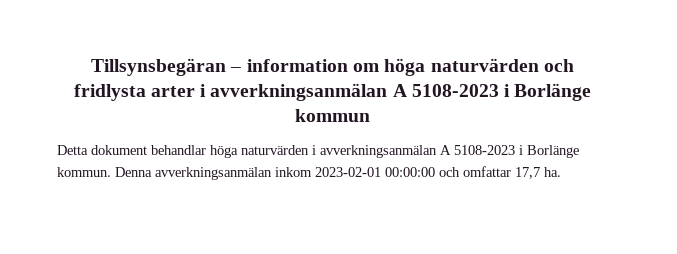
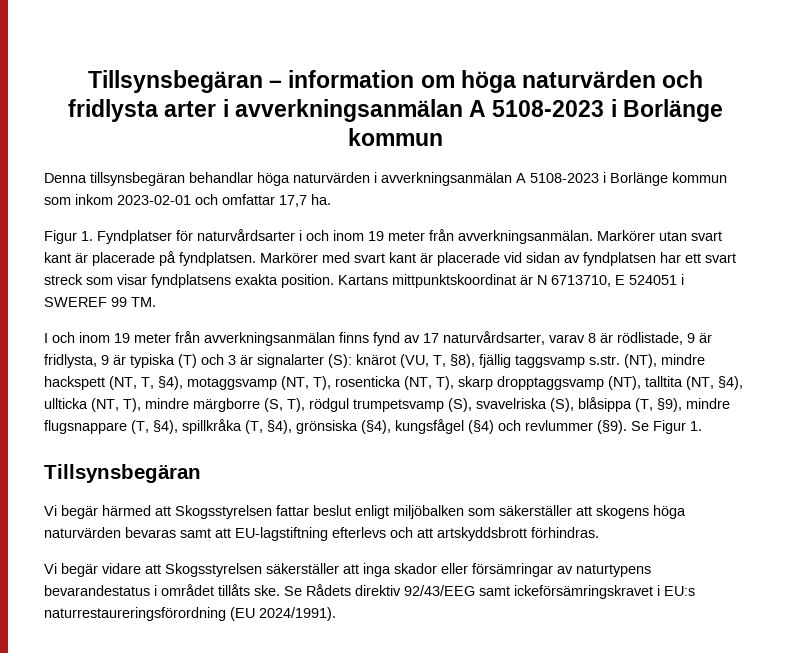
- Detta dokument behandlar höga naturvärden i avverkningsanmälan A 5108-2023 i Borlänge kommun. Denna avverkningsanmälan inkom 2023-02-01 00:00:00 och omfattar 17,7 ha.
+ Denna tillsynsbegäran behandlar höga naturvärden i avverkningsanmälan A 5108-2023 i Borlänge kommun som inkom 2023-02-01 och omfattar 17,7 ha.
+ Figur 1. Fyndplatser för naturvårdsarter i och inom 19 meter från avverkningsanmälan. Markörer utan svart kant är placerade på fyndplatsen. Markörer med svart kant är placerade vid sidan av fyndplatsen har ett svart streck som visar fyndplatsens exakta position. Kartans mittpunktskoordinat är N 6713710, E 524051 i SWEREF 99 TM.
+ I och inom 19 meter från avverkningsanmälan finns fynd av 17 naturvårdsarter, varav 8 är rödlistade, 9 är fridlysta, 9 är typiska (T) och 3 är signalarter (S): knärot (VU, T, §8), fjällig taggsvamp s.str. (NT), mindre hackspett (NT, T, §4), motaggsvamp (NT, T), rosenticka (NT, T), skarp dropptaggsvamp (NT), talltita (NT, §4), ullticka (NT, T), mindre märgborre (S, T), rödgul trumpetsvamp (S), svavelriska (S), blåsippa (T, §9), mindre flugsnappare (T, §4), spillkråka (T, §4), grönsiska (§4), kungsfågel (§4) och revlummer (§9). Se Figur 1.
+ Tillsynsbegäran
+ Vi begär härmed att Skogsstyrelsen fattar beslut enligt miljöbalken som säkerställer att skogens höga naturvärden bevaras samt att EU-lagstiftning efterlevs och att artskyddsbrott förhindras.
+ Vi begär vidare att Skogsstyrelsen säkerställer att inga skador eller försämringar av naturtypens bevarandestatus i området tillåts ske. Se Rådets direktiv 92/43/EEG samt ickeförsämringskravet i EU:s naturrestaureringsförordning (EU 2024/1991).

